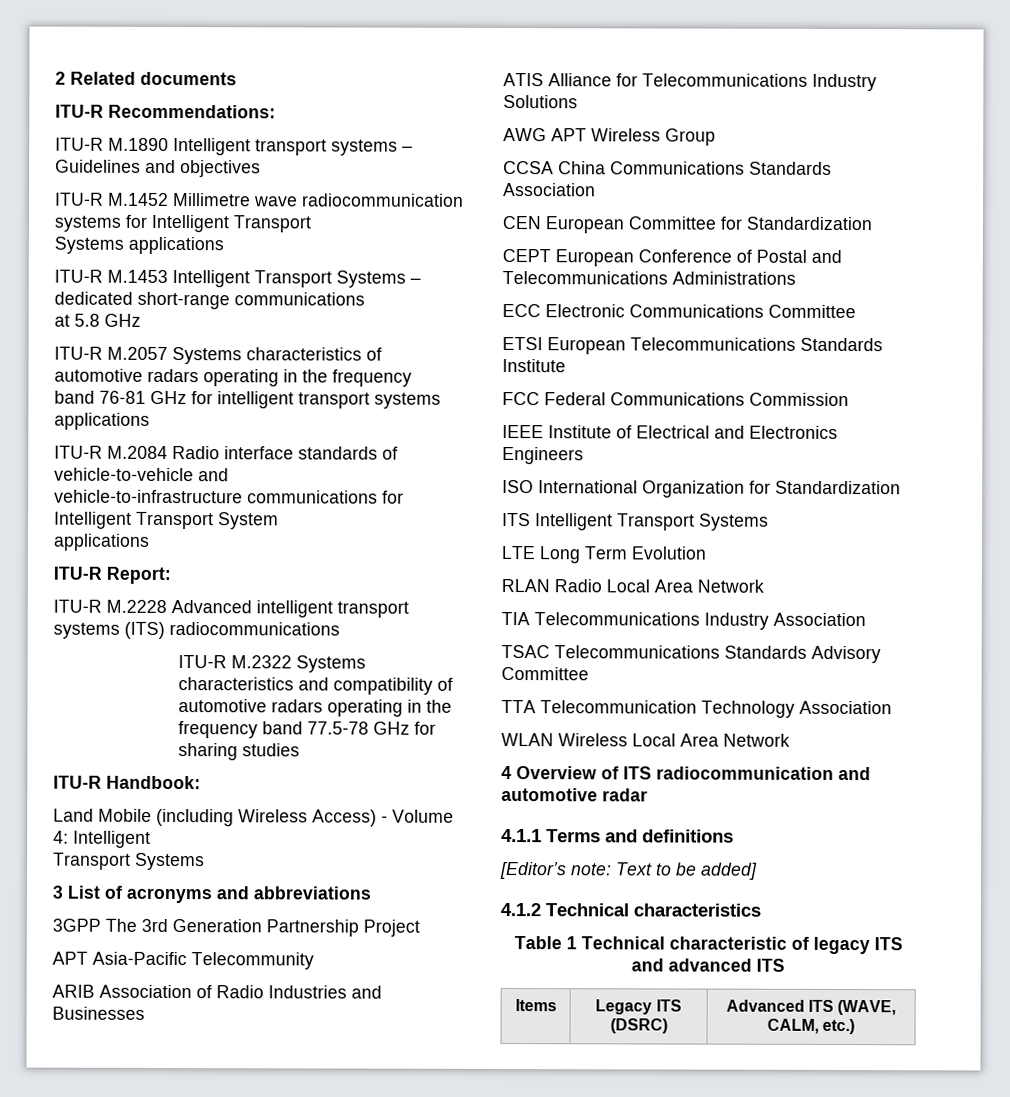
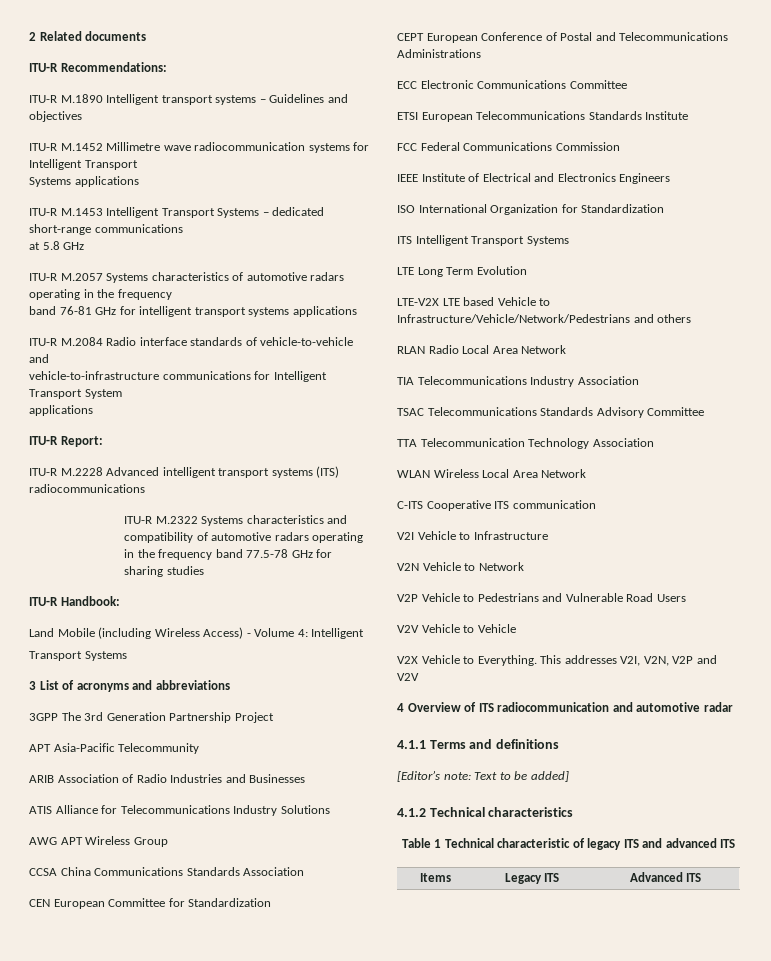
+ LTE-V2X LTE based Vehicle to Infrastructure/Vehicle/Network/Pedestrians and others
+ C-ITS Cooperative ITS communication
+ V2I Vehicle to Infrastructure
+ V2N Vehicle to Network
+ V2P Vehicle to Pedestrians and Vulnerable Road Users
+ V2V Vehicle to Vehicle
+ V2X Vehicle to Everything. This addresses V2I, V2N, V2P and V2V
- Items | Legacy ITS (DSRC) | Advanced ITS (WAVE, CALM, etc.)
+ Items | Legacy ITS | Advanced ITS

